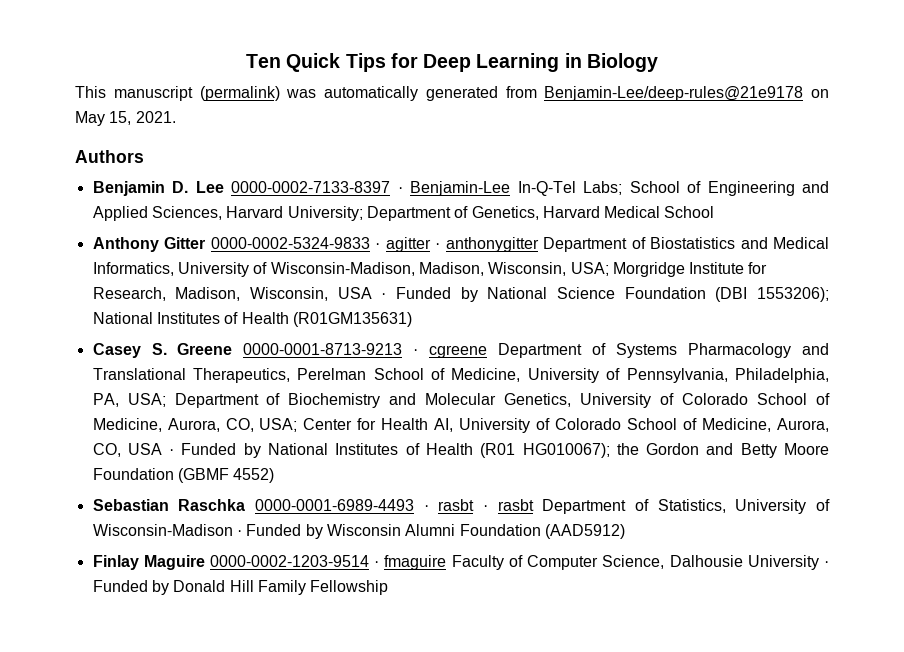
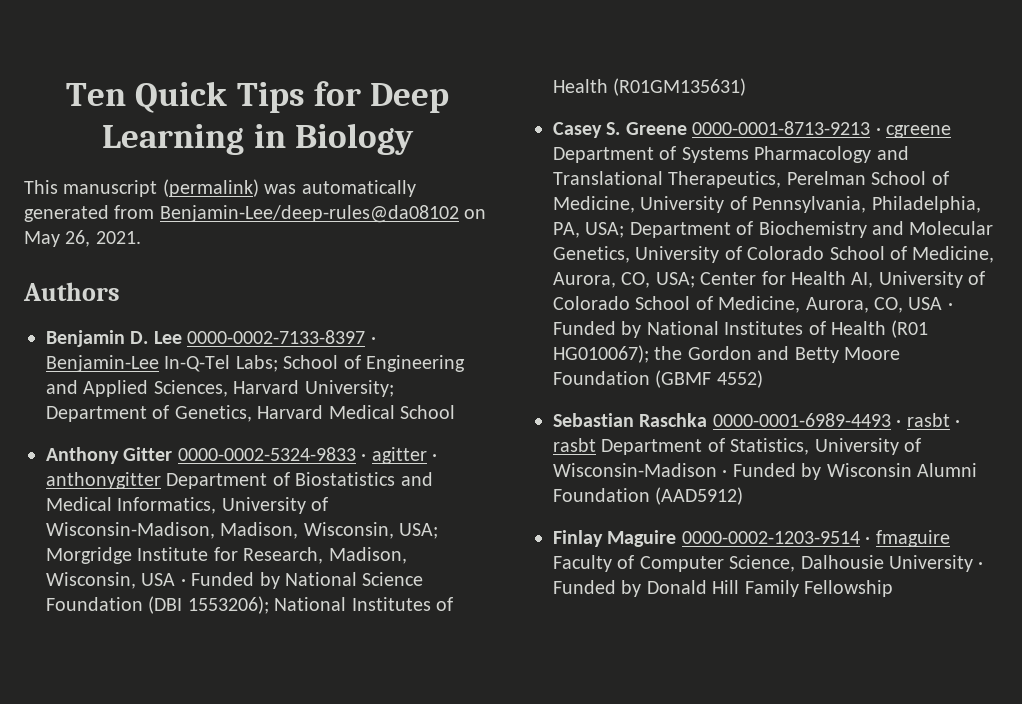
- This manuscript (permalink) was automatically generated from Benjamin-Lee/deep-rules@21e9178 on May 15, 2021.
+ This manuscript (permalink) was automatically generated from Benjamin-Lee/deep-rules@da08102 on May 26, 2021.

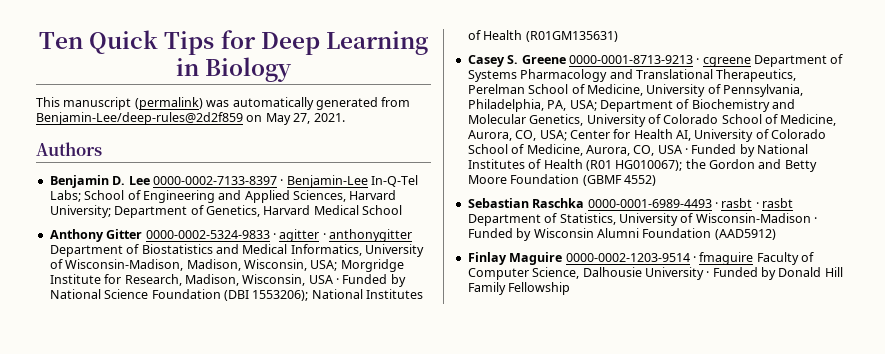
- This manuscript (permalink) was automatically generated from Benjamin-Lee/deep-rules@da08102 on May 26, 2021.
+ This manuscript (permalink) was automatically generated from Benjamin-Lee/deep-rules@2d2f859 on May 27, 2021.

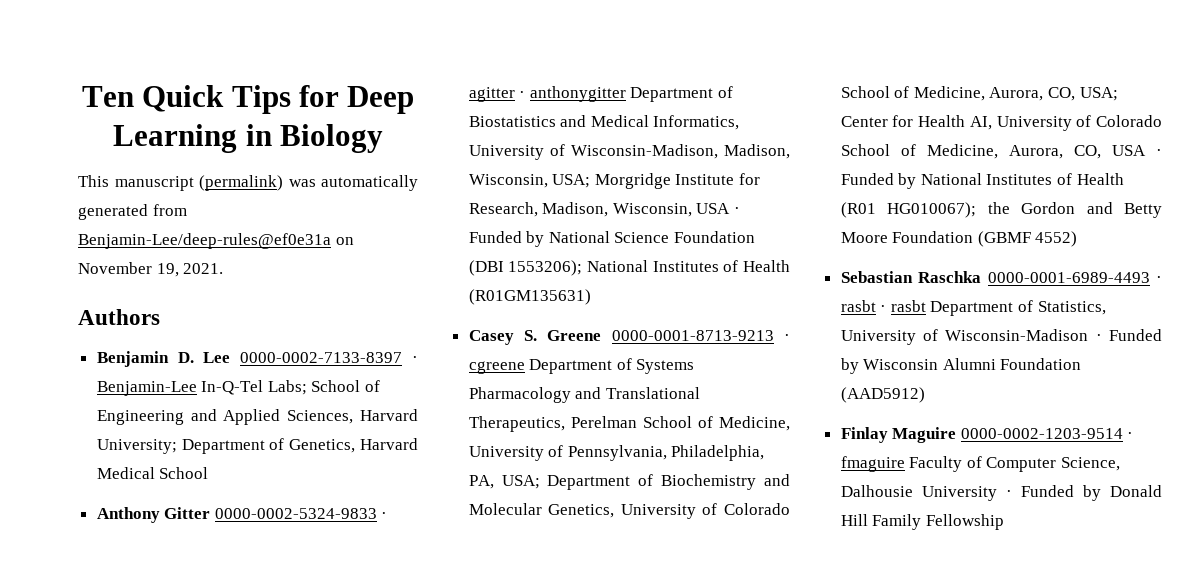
- This manuscript (permalink) was automatically generated from Benjamin-Lee/deep-rules@2d2f859 on May 27, 2021.
+ This manuscript (permalink) was automatically generated from Benjamin-Lee/deep-rules@ef0e31a on November 19, 2021.

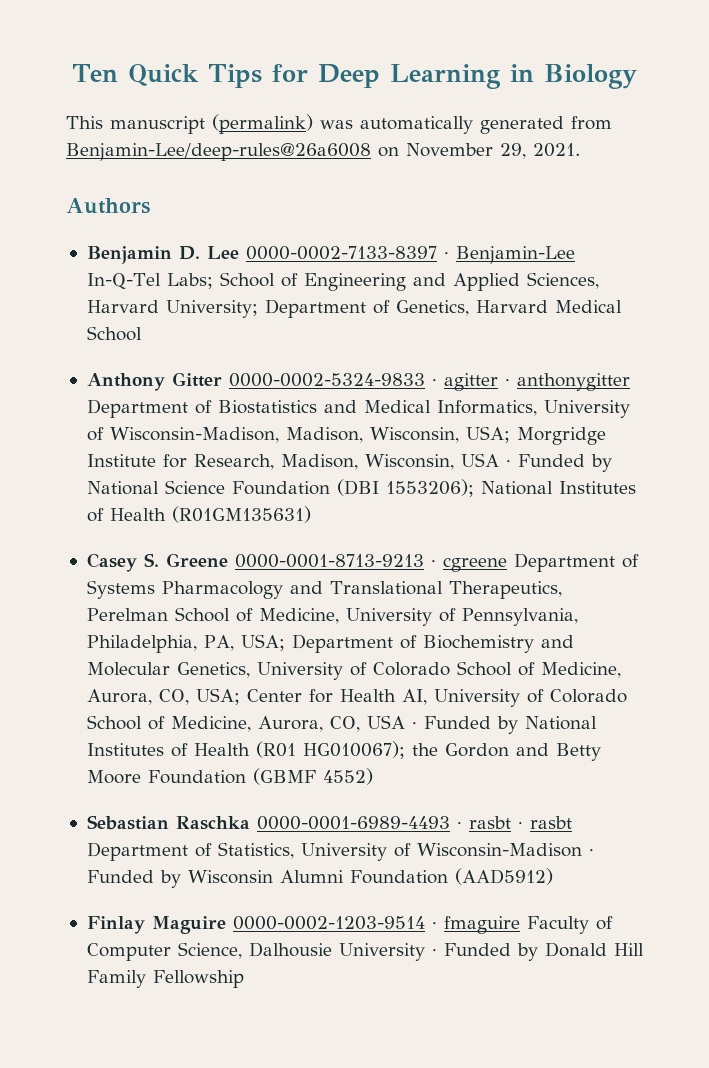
- This manuscript (permalink) was automatically generated from Benjamin-Lee/deep-rules@ef0e31a on November 19, 2021.
+ This manuscript (permalink) was automatically generated from Benjamin-Lee/deep-rules@26a6008 on November 29, 2021.

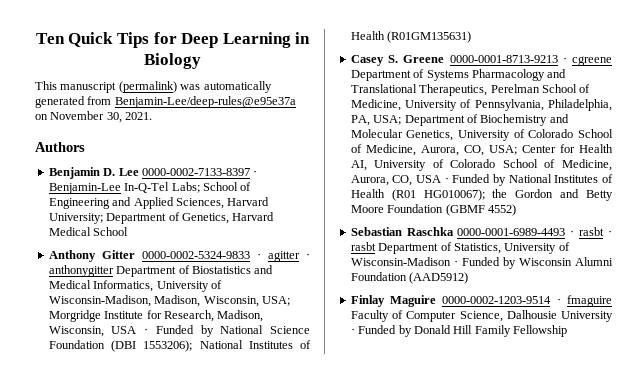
- This manuscript (permalink) was automatically generated from Benjamin-Lee/deep-rules@26a6008 on November 29, 2021.
+ This manuscript (permalink) was automatically generated from Benjamin-Lee/deep-rules@e95e37a on November 30, 2021.

